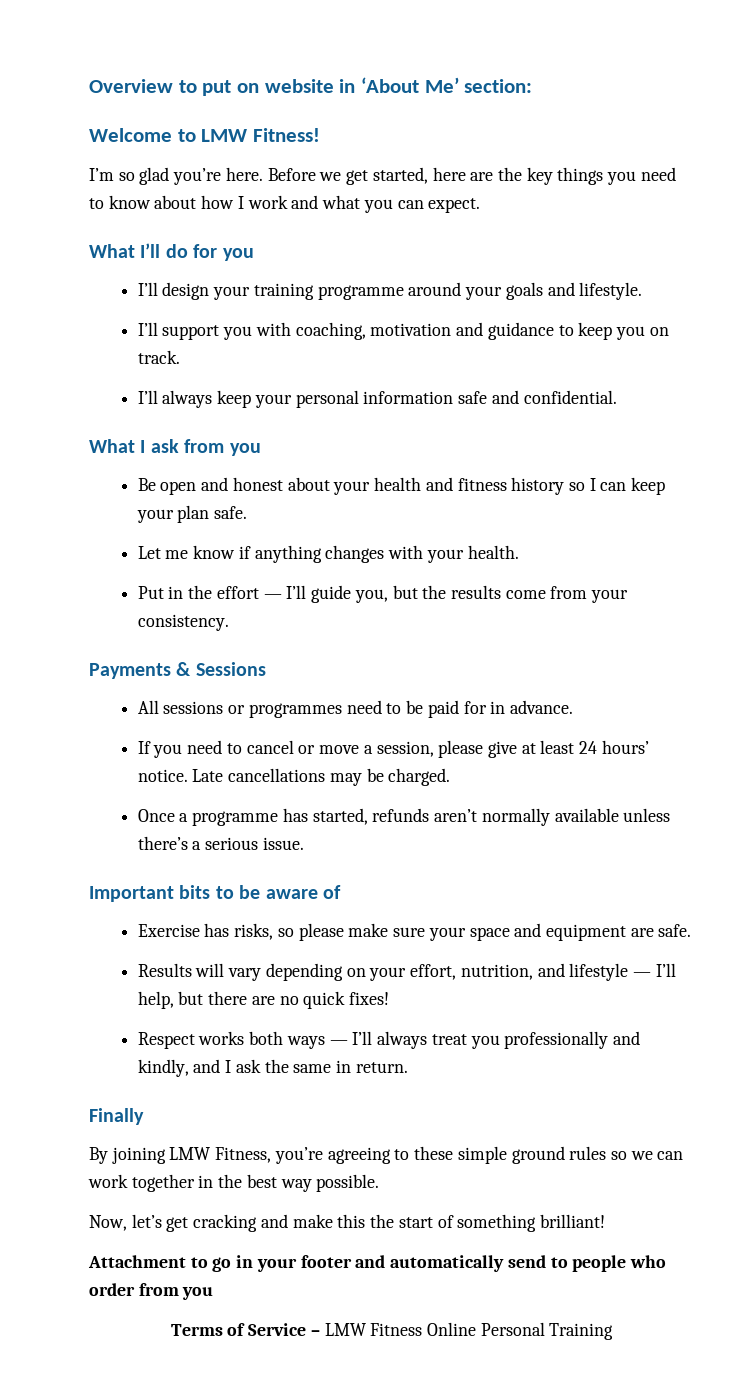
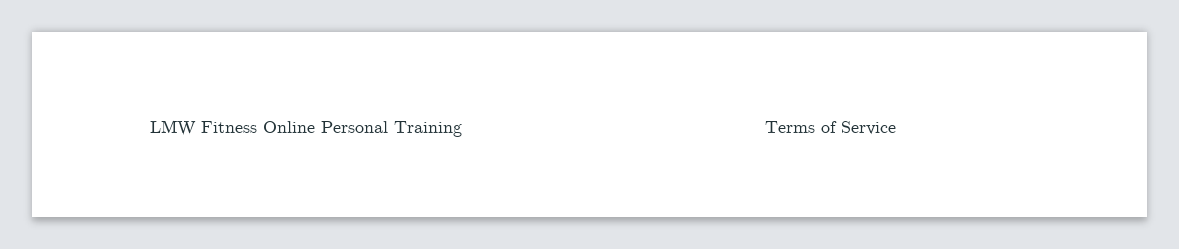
- Overview to put on website in ‘About Me’ section:
- Welcome to LMW Fitness!
- I’m so glad you’re here. Before we get started, here are the key things you need to know about how I work and what you can expect.
- What I’ll do for you
- I’ll design your training programme around your goals and lifestyle.
- I’ll support you with coaching, motivation and guidance to keep you on track.
- I’ll always keep your personal information safe and confidential.
- What I ask from you
- Be open and honest about your health and fitness history so I can keep your plan safe.
- Let me know if anything changes with your health.
- Put in the effort — I’ll guide you, but the results come from your consistency.
- Payments & Sessions
- All sessions or programmes need to be paid for in advance.
- If you need to cancel or move a session, please give at least 24 hours’ notice. Late cancellations may be charged.
- Once a programme has started, refunds aren’t normally available unless there’s a serious issue.
- Important bits to be aware of
- Exercise has risks, so please make sure your space and equipment are safe.
- Results will vary depending on your effort, nutrition, and lifestyle — I’ll help, but there are no quick fixes!
- Respect works both ways — I’ll always treat you professionally and kindly, and I ask the same in return.
- Finally
- By joining LMW Fitness, you’re agreeing to these simple ground rules so we can work together in the best way possible.
- Now, let’s get cracking and make this the start of something brilliant!
- Attachment to go in your footer and automatically send to people who order from you
- Terms of Service – LMW Fitness Online Personal Training
+ LMW Fitness Online Personal Training
+ Terms of Service

